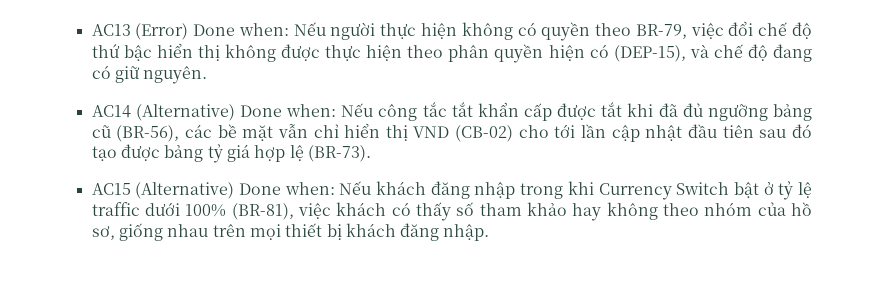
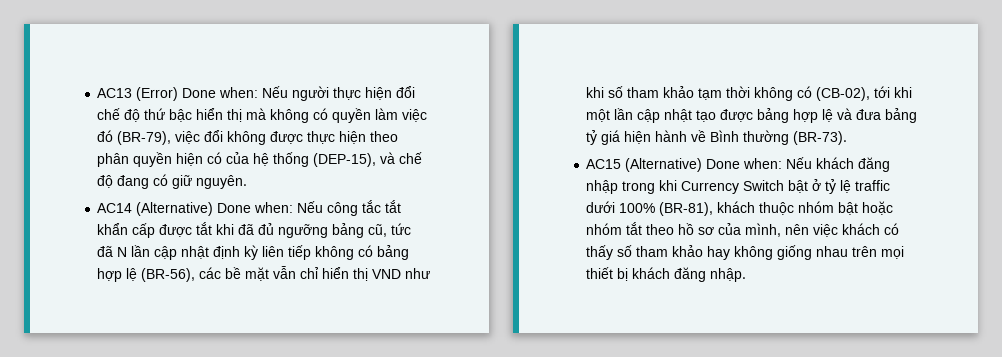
- AC13 (Error) Done when: Nếu người thực hiện không có quyền theo BR-79, việc đổi chế độ thứ bậc hiển thị không được thực hiện theo phân quyền hiện có (DEP-15), và chế độ đang có giữ nguyên.
+ AC13 (Error) Done when: Nếu người thực hiện đổi chế độ thứ bậc hiển thị mà không có quyền làm việc đó (BR-79), việc đổi không được thực hiện theo phân quyền hiện có của hệ thống (DEP-15), và chế độ đang có giữ nguyên.
- AC14 (Alternative) Done when: Nếu công tắc tắt khẩn cấp được tắt khi đã đủ ngưỡng bảng cũ (BR-56), các bề mặt vẫn chỉ hiển thị VND (CB-02) cho tới lần cập nhật đầu tiên sau đó tạo được bảng tỷ giá hợp lệ (BR-73).
+ AC14 (Alternative) Done when: Nếu công tắc tắt khẩn cấp được tắt khi đã đủ ngưỡng bảng cũ, tức đã N lần cập nhật định kỳ liên tiếp không có bảng hợp lệ (BR-56), các bề mặt vẫn chỉ hiển thị VND như khi số tham khảo tạm thời không có (CB-02), tới khi một lần cập nhật tạo được bảng hợp lệ và đưa bảng tỷ giá hiện hành về Bình thường (BR-73).
- AC15 (Alternative) Done when: Nếu khách đăng nhập trong khi Currency Switch bật ở tỷ lệ traffic dưới 100% (BR-81), việc khách có thấy số tham khảo hay không theo nhóm của hồ sơ, giống nhau trên mọi thiết bị khách đăng nhập.
+ AC15 (Alternative) Done when: Nếu khách đăng nhập trong khi Currency Switch bật ở tỷ lệ traffic dưới 100% (BR-81), khách thuộc nhóm bật hoặc nhóm tắt theo hồ sơ của mình, nên việc khách có thấy số tham khảo hay không giống nhau trên mọi thiết bị khách đăng nhập.

